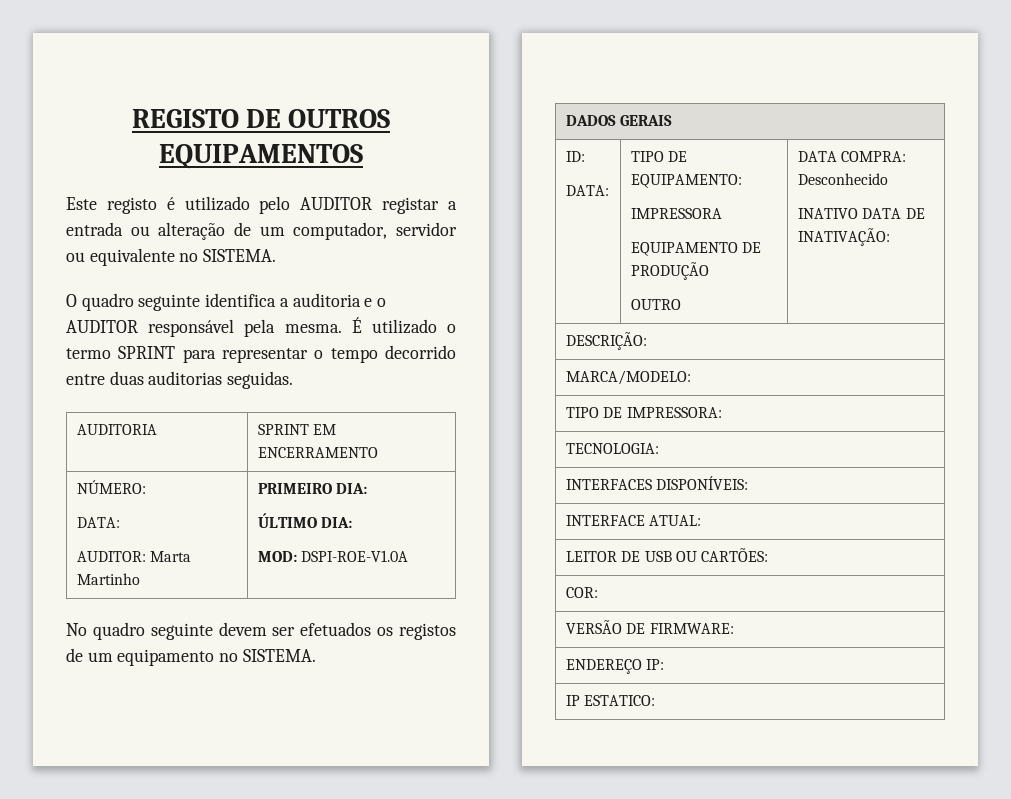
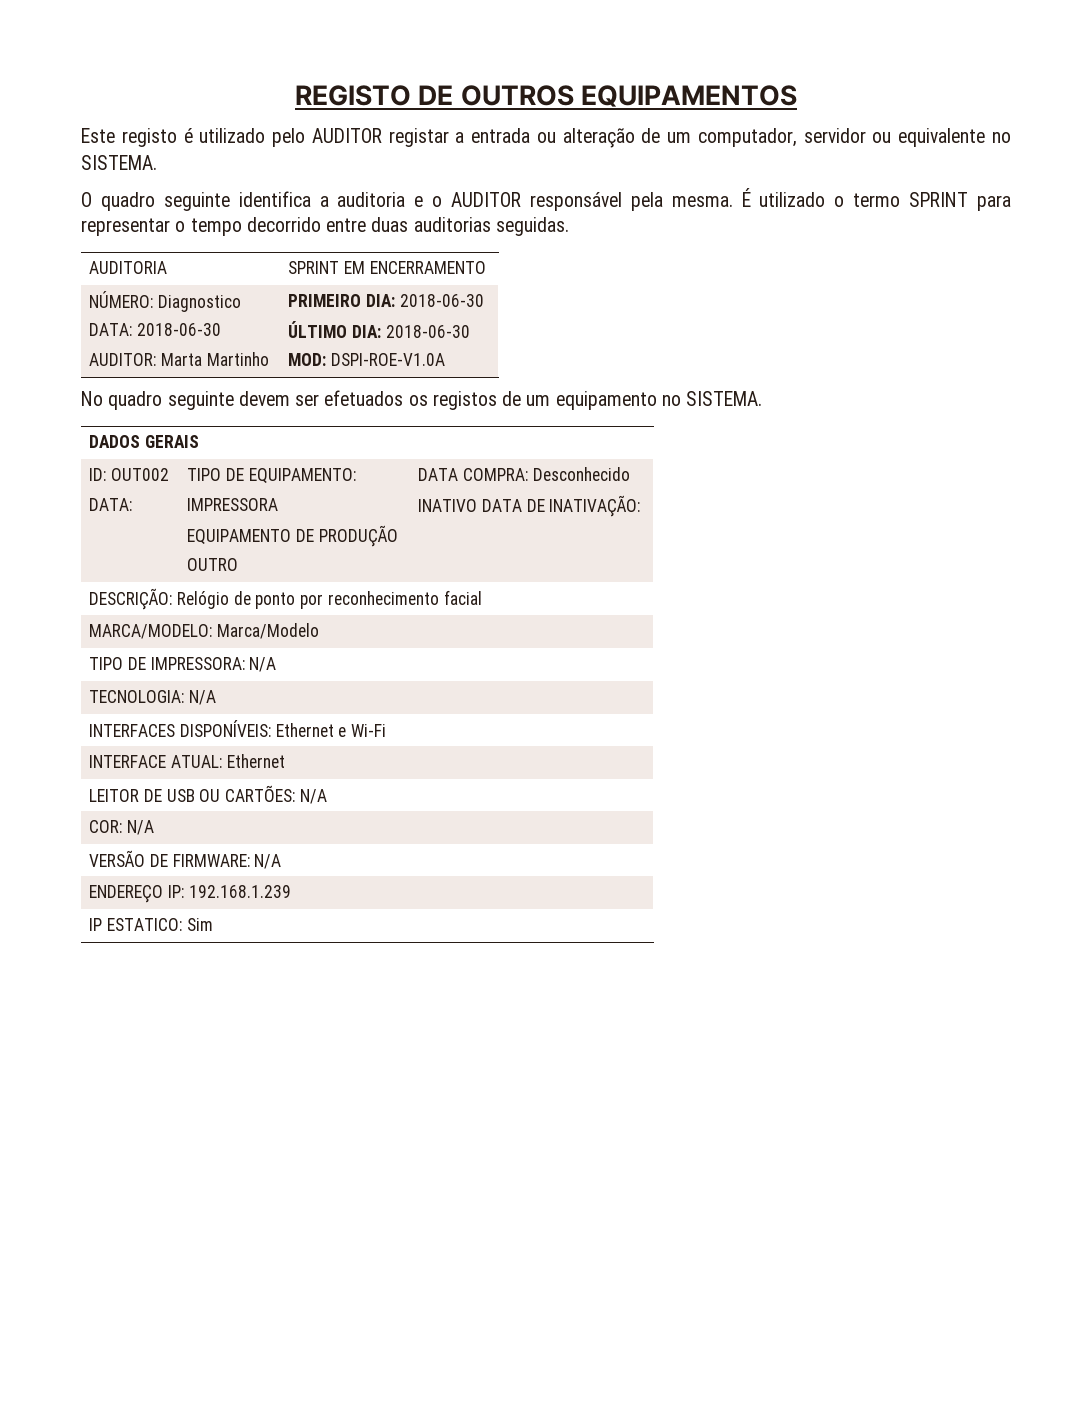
- NÚMERO:
- DATA:
- AUDITOR: Marta Martinho | PRIMEIRO DIA:
- ÚLTIMO DIA:
+ NÚMERO: Diagnostico
+ DATA: 2018-06-30
+ AUDITOR: Marta Martinho | PRIMEIRO DIA: 2018-06-30
+ ÚLTIMO DIA: 2018-06-30
- ID:
+ ID: OUT002
- DESCRIÇÃO:
+ DESCRIÇÃO: Relógio de ponto por reconhecimento facial
- MARCA/MODELO:
+ MARCA/MODELO: Marca/Modelo
- TIPO DE IMPRESSORA:
+ TIPO DE IMPRESSORA: N/A
- TECNOLOGIA:
+ TECNOLOGIA: N/A
- INTERFACES DISPONÍVEIS:
+ INTERFACES DISPONÍVEIS: Ethernet e Wi-Fi
- INTERFACE ATUAL:
+ INTERFACE ATUAL: Ethernet
- LEITOR DE USB OU CARTÕES:
+ LEITOR DE USB OU CARTÕES: N/A
- COR:
+ COR: N/A
- VERSÃO DE FIRMWARE:
+ VERSÃO DE FIRMWARE: N/A
- ENDEREÇO IP:
+ ENDEREÇO IP: 192.168.1.239
- IP ESTATICO:
+ IP ESTATICO: Sim

